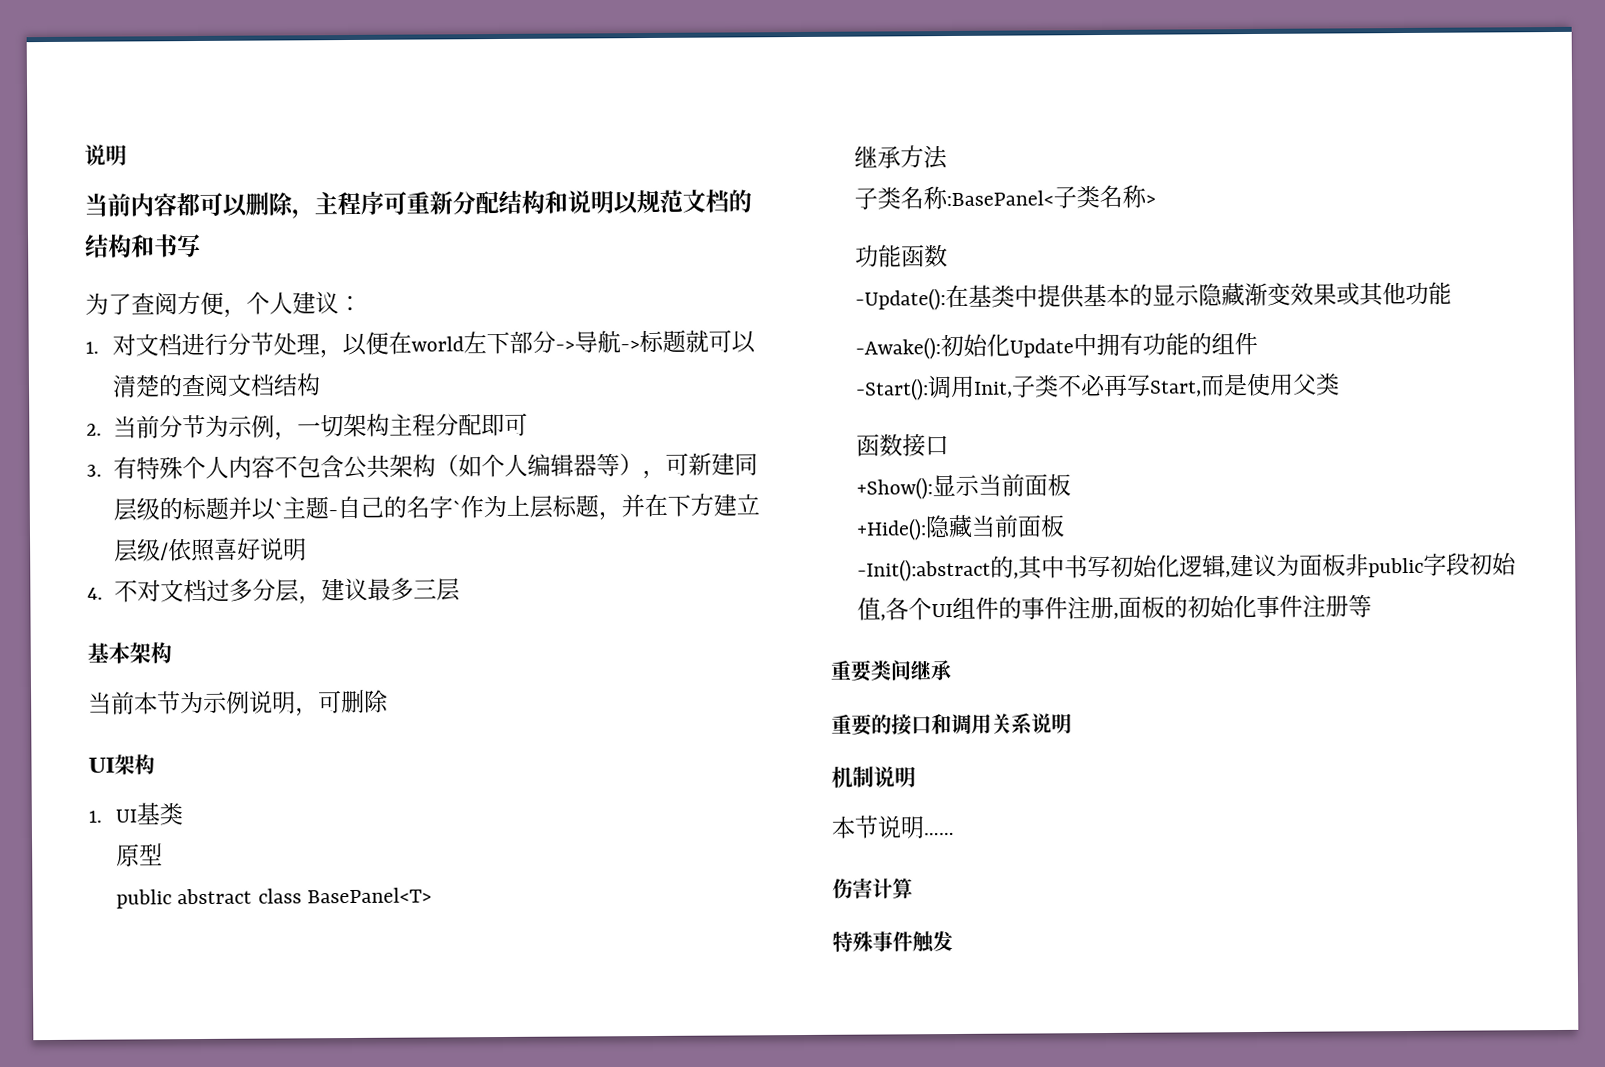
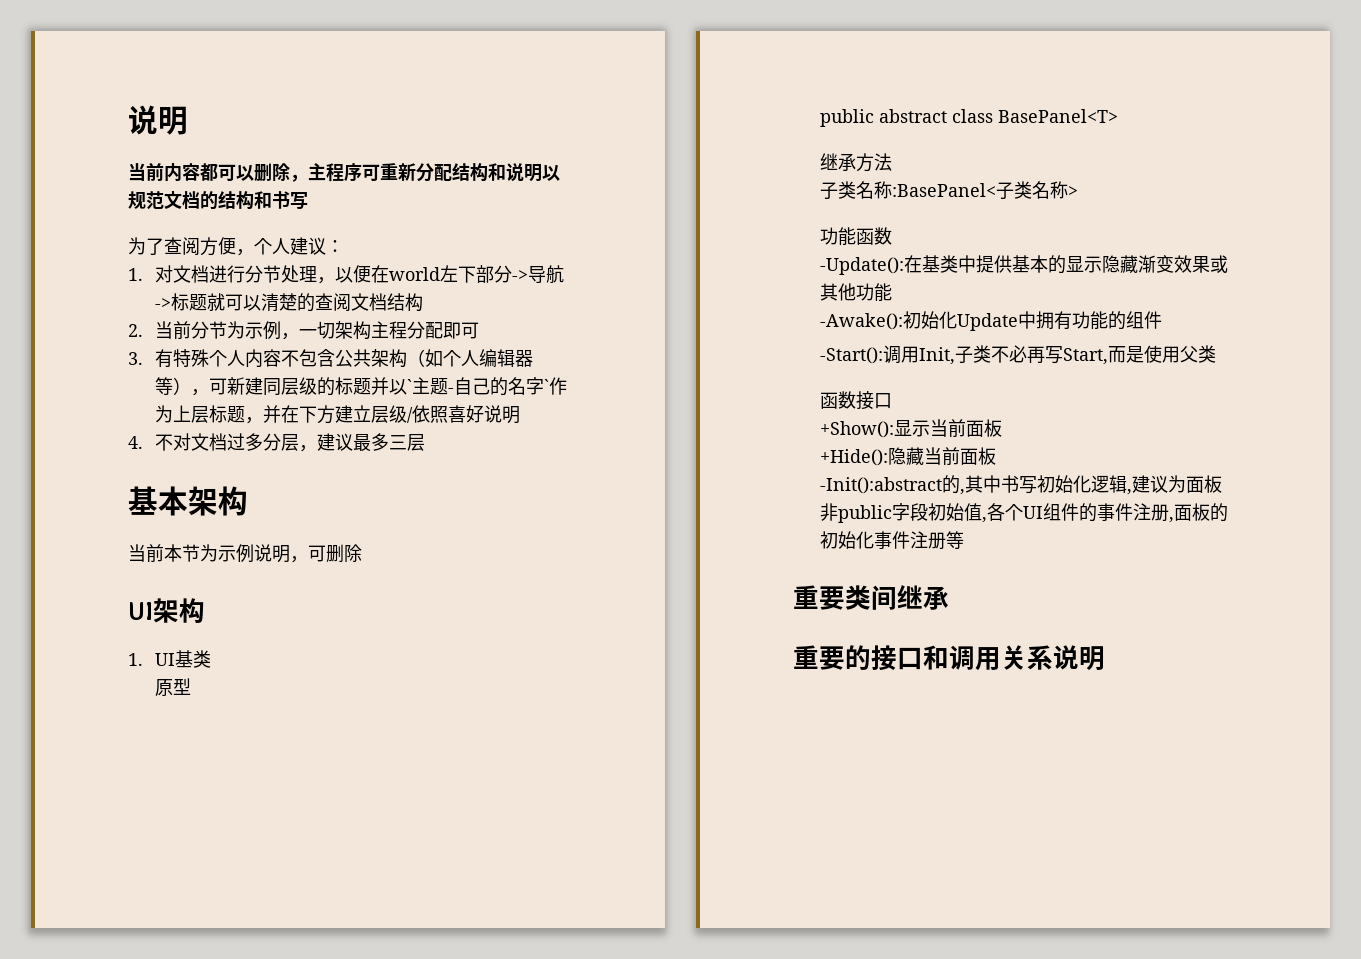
- 机制说明
- 本节说明……
- 伤害计算
- 特殊事件触发

